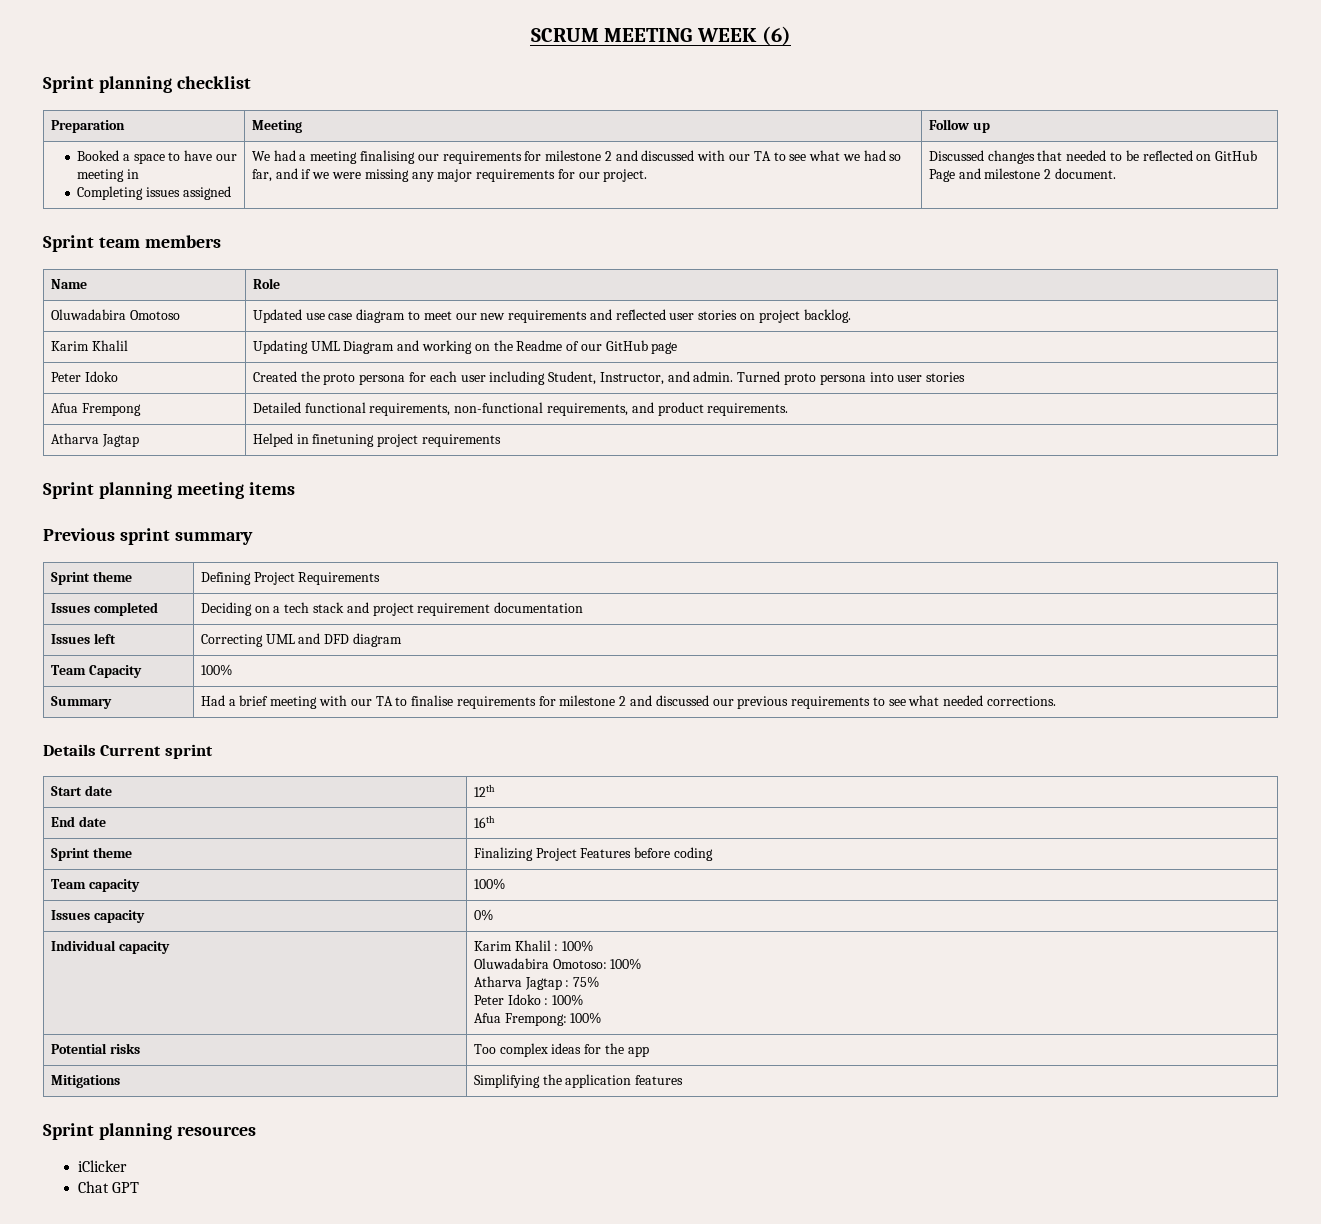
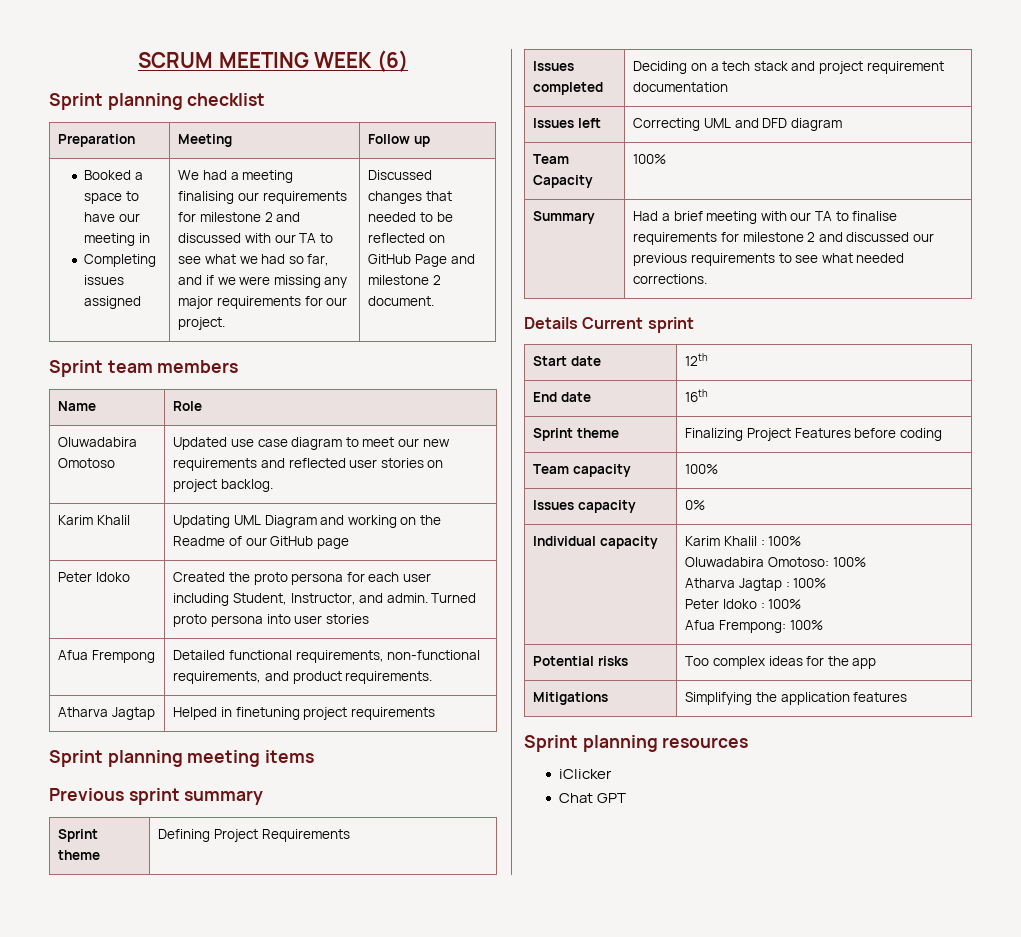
  Individual capacity | Karim Khalil : 100%
  Oluwadabira Omotoso: 100%
- Atharva Jagtap : 75%
+ Atharva Jagtap : 100%

